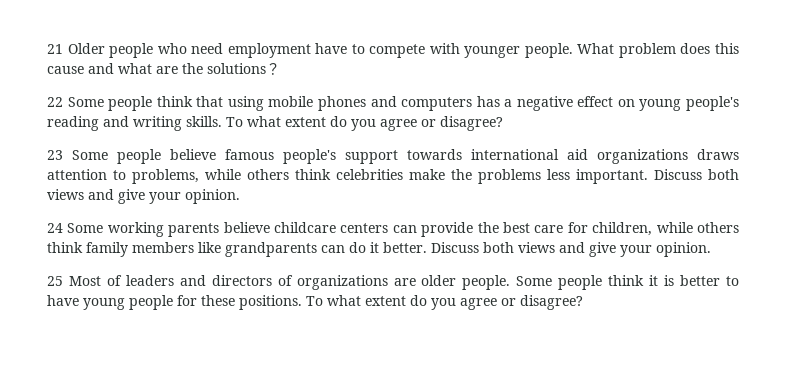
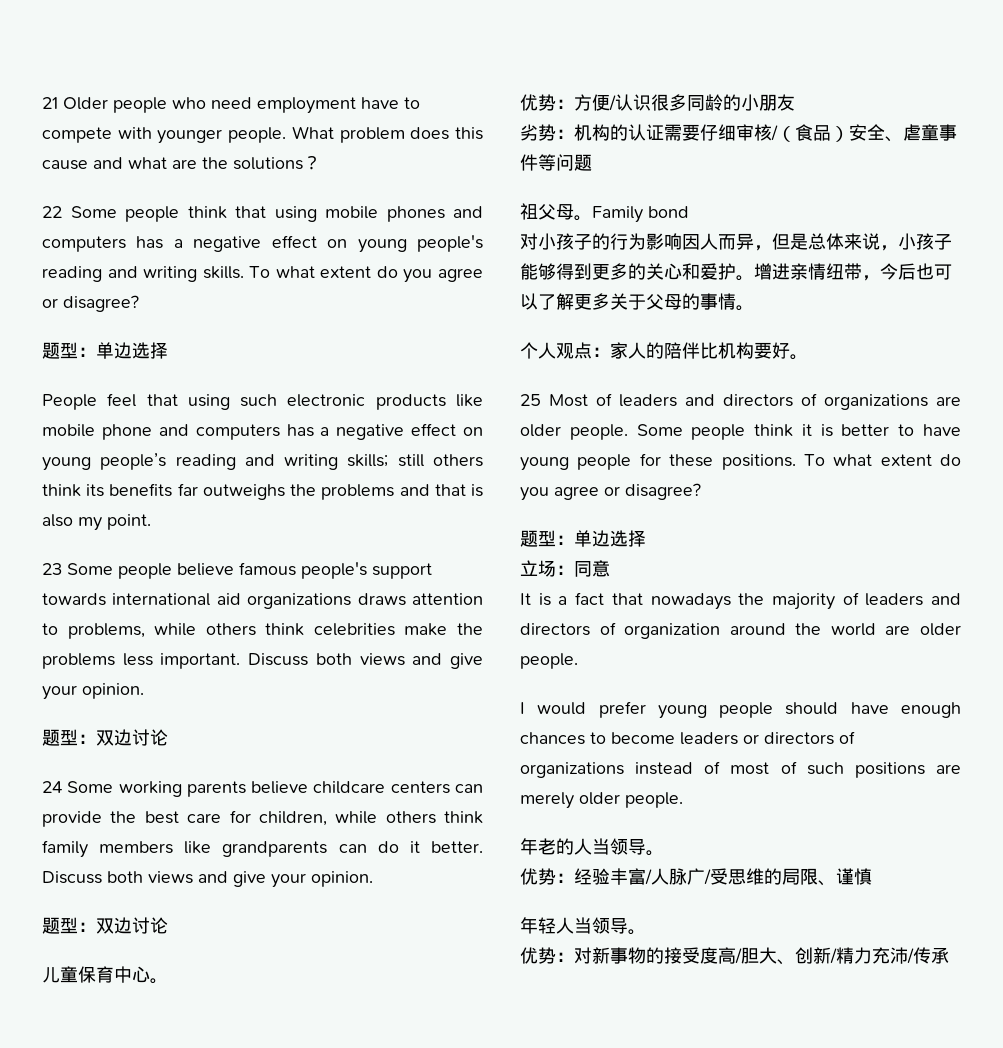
  22 Some people think that using mobile phones and computers has a negative effect on young people's reading and writing skills. To what extent do you agree or disagree?
+ 题型：单边选择
+ People feel that using such electronic products like mobile phone and computers has a negative effect on young people’s reading and writing skills; still others think its benefits far outweighs the problems and that is also my point.
  23 Some people believe famous people's support towards international aid organizations draws attention to problems, while others think celebrities make the problems less important. Discuss both views and give your opinion.
+ 题型：双边讨论
  24 Some working parents believe childcare centers can provide the best care for children, while others think family members like grandparents can do it better. Discuss both views and give your opinion.
+ 题型：双边讨论
+ 儿童保育中心。
+ 优势：方便/认识很多同龄的小朋友
+ 劣势：机构的认证需要仔细审核/（食品）安全、虐童事件等问题
+ 祖父母。Family bond
+ 对小孩子的行为影响因人而异，但是总体来说，小孩子能够得到更多的关心和爱护。增进亲情纽带，今后也可以了解更多关于父母的事情。
+ 个人观点：家人的陪伴比机构要好。
  Some people think it is better to have young people for these positions. To what extent do you agree or disagree?
+ 题型：单边选择
+ 立场：同意
+ It is a fact that nowadays the majority of leaders and directors of organization around the world are older people.
+ I would prefer young people should have enough chances to become leaders or directors of organizations instead of most of such positions are merely older people.
+ 年老的人当领导。
+ 优势：经验丰富/人脉广/受思维的局限、谨慎
+ 年轻人当领导。
+ 优势：对新事物的接受度高/胆大、创新/精力充沛/传承

